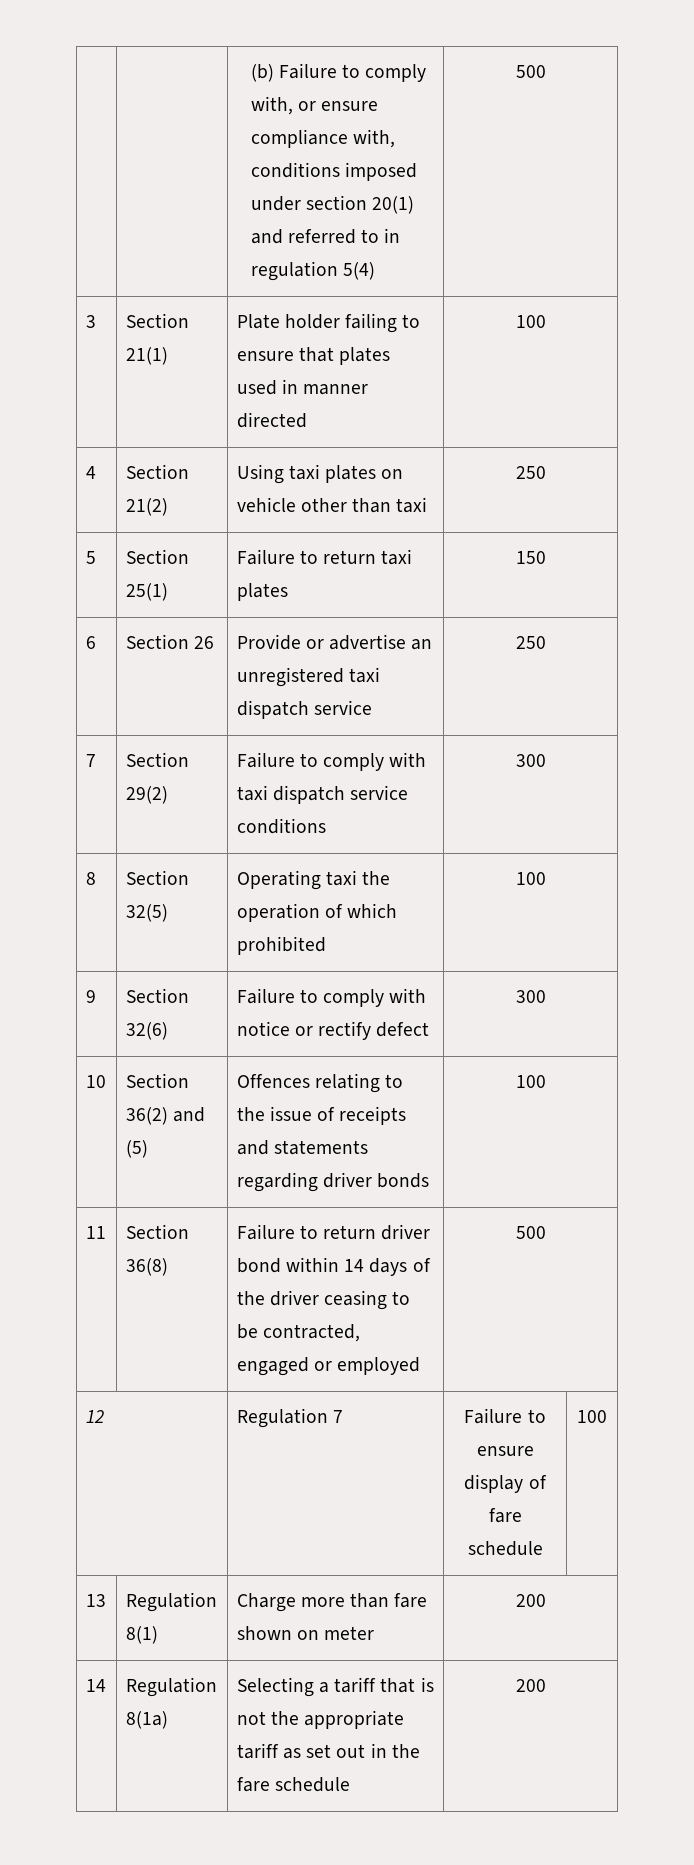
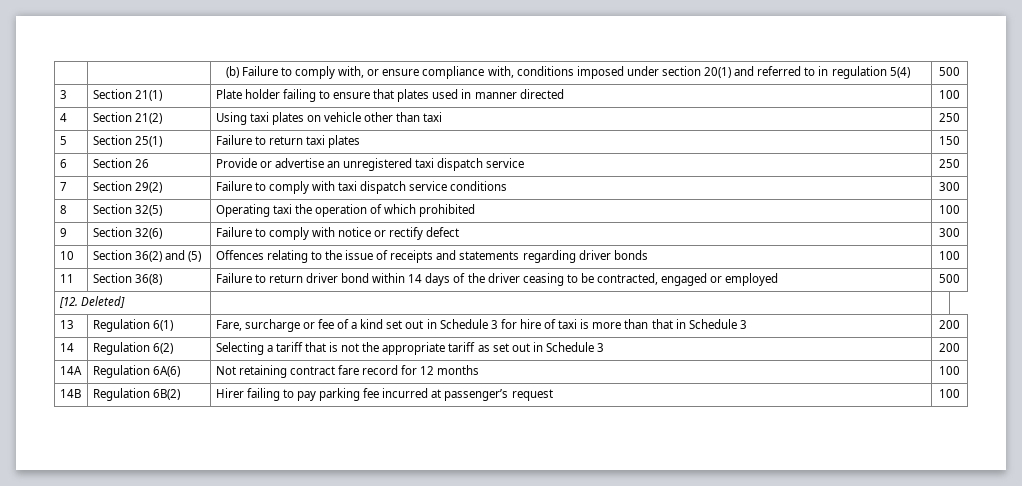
- 12 | Regulation 7 | Failure to ensure display of fare schedule | 100
- 13 | Regulation 8(1) | Charge more than fare shown on meter | 200
+ [12. Deleted] | |
+ 13 | Regulation 6(1) | Fare, surcharge or fee of a kind set out in Schedule 3 for hire of taxi is more than that in Schedule 3 | 200
- 14 | Regulation 8(1a) | Selecting a tariff that is not the appropriate tariff as set out in the fare schedule | 200
+ 14 | Regulation 6(2) | Selecting a tariff that is not the appropriate tariff as set out in Schedule 3 | 200
+ 14A | Regulation 6A(6) | Not retaining contract fare record for 12 months | 100
+ 14B | Regulation 6B(2) | Hirer failing to pay parking fee incurred at passenger’s request | 100

